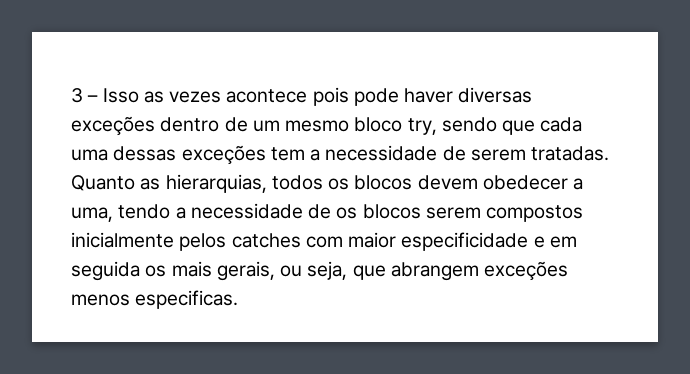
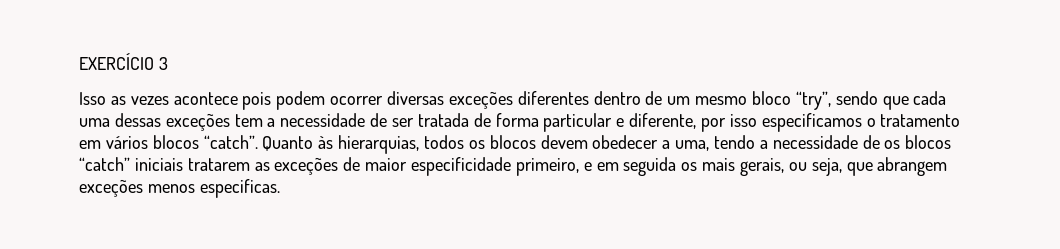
- 3 – Isso as vezes acontece pois pode haver diversas exceções dentro de um mesmo bloco try, sendo que cada uma dessas exceções tem a necessidade de serem tratadas. Quanto as hierarquias, todos os blocos devem obedecer a uma, tendo a necessidade de os blocos serem compostos inicialmente pelos catches com maior especificidade e em seguida os mais gerais, ou seja, que abrangem exceções menos especificas.
+ EXERCÍCIO 3
+ Isso as vezes acontece pois podem ocorrer diversas exceções diferentes dentro de um mesmo bloco “try”, sendo que cada uma dessas exceções tem a necessidade de ser tratada de forma particular e diferente, por isso especificamos o tratamento em vários blocos “catch”. Quanto às hierarquias, todos os blocos devem obedecer a uma, tendo a necessidade de os blocos “catch” iniciais tratarem as exceções de maior especificidade primeiro, e em seguida os mais gerais, ou seja, que abrangem exceções menos especificas.

